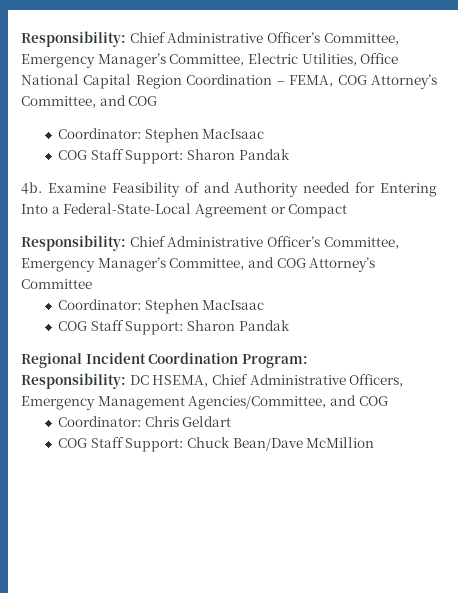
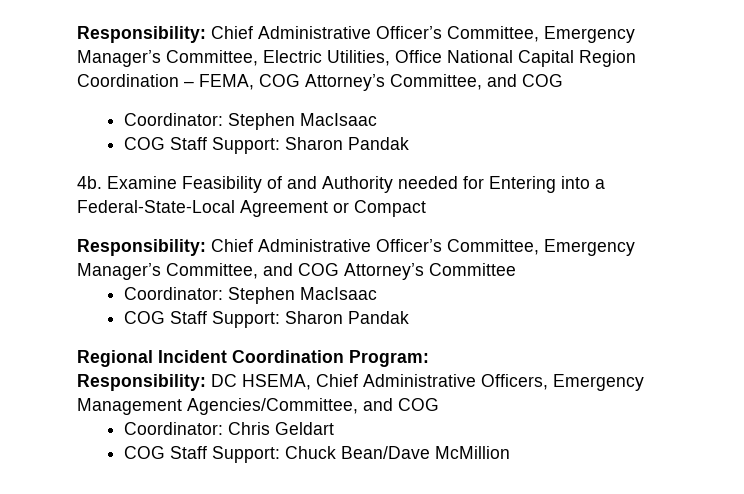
- Examine Feasibility of and Authority needed for Entering Into a Federal-State-Local Agreement or Compact
+ Examine Feasibility of and Authority needed for Entering into a Federal-State-Local Agreement or Compact

